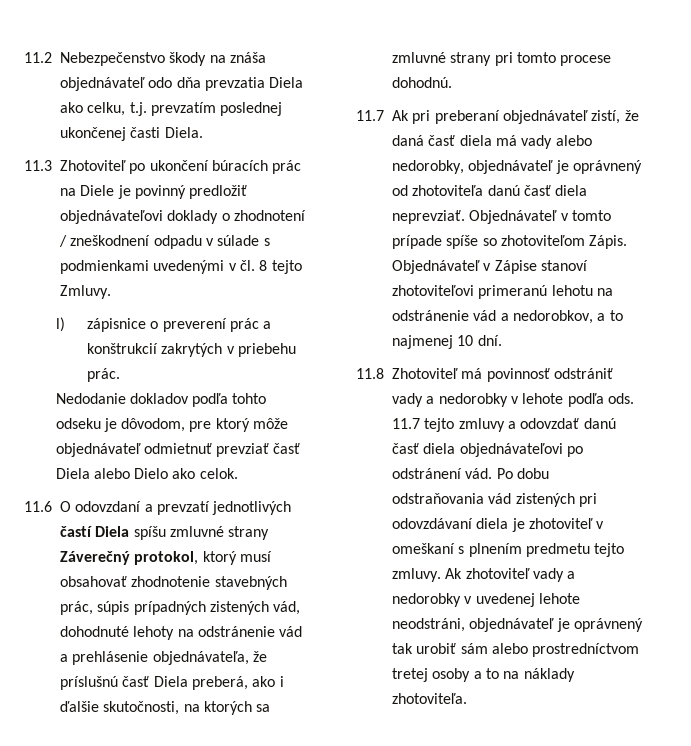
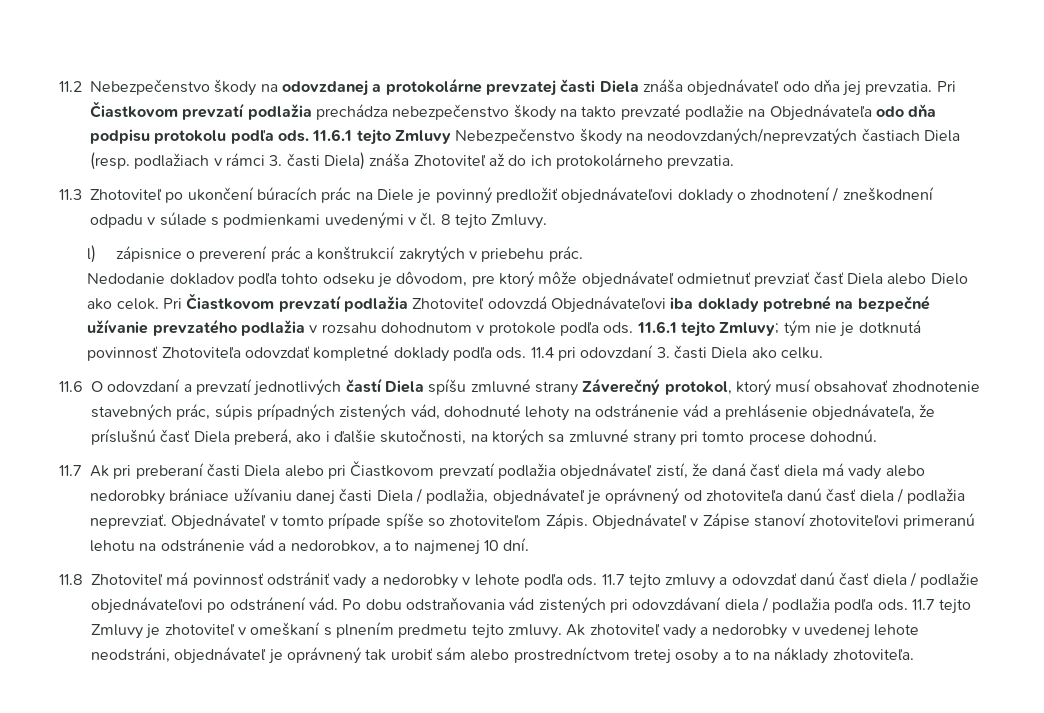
- 11.2 Nebezpečenstvo škody na znáša objednávateľ odo dňa prevzatia Diela ako celku, t.j. prevzatím poslednej ukončenej časti Diela.
+ 11.2 Nebezpečenstvo škody na odovzdanej a protokolárne prevzatej časti Diela znáša objednávateľ odo dňa jej prevzatia. Pri Čiastkovom prevzatí podlažia prechádza nebezpečenstvo škody na takto prevzaté podlažie na Objednávateľa odo dňa podpisu protokolu podľa ods. 11.6.1 tejto Zmluvy Nebezpečenstvo škody na neodovzdaných/neprevzatých častiach Diela (resp. podlažiach v rámci 3. časti Diela) znáša Zhotoviteľ až do ich protokolárneho prevzatia.
+ Pri Čiastkovom prevzatí podlažia Zhotoviteľ odovzdá Objednávateľovi iba doklady potrebné na bezpečné užívanie prevzatého podlažia v rozsahu dohodnutom v protokole podľa ods. 11.6.1 tejto Zmluvy; tým nie je dotknutá povinnosť Zhotoviteľa odovzdať kompletné doklady podľa ods. 11.4 pri odovzdaní 3. časti Diela ako celku.
- 11.7 Ak pri preberaní objednávateľ zistí, že daná časť diela má vady alebo nedorobky, objednávateľ je oprávnený od zhotoviteľa danú časť diela neprevziať.
+ 11.7 Ak pri preberaní časti Diela alebo pri Čiastkovom prevzatí podlažia objednávateľ zistí, že daná časť diela má vady alebo nedorobky brániace užívaniu danej časti Diela / podlažia, objednávateľ je oprávnený od zhotoviteľa danú časť diela / podlažia neprevziať.
- 11.7 tejto zmluvy a odovzdať danú časť diela objednávateľovi po odstránení vád.
+ 11.7 tejto zmluvy a odovzdať danú časť diela / podlažie objednávateľovi po odstránení vád.
- Po dobu odstraňovania vád zistených pri odovzdávaní diela je zhotoviteľ v omeškaní s plnením predmetu tejto zmluvy.
+ Po dobu odstraňovania vád zistených pri odovzdávaní diela / podlažia podľa ods. 11.7 tejto Zmluvy je zhotoviteľ v omeškaní s plnením predmetu tejto zmluvy.

